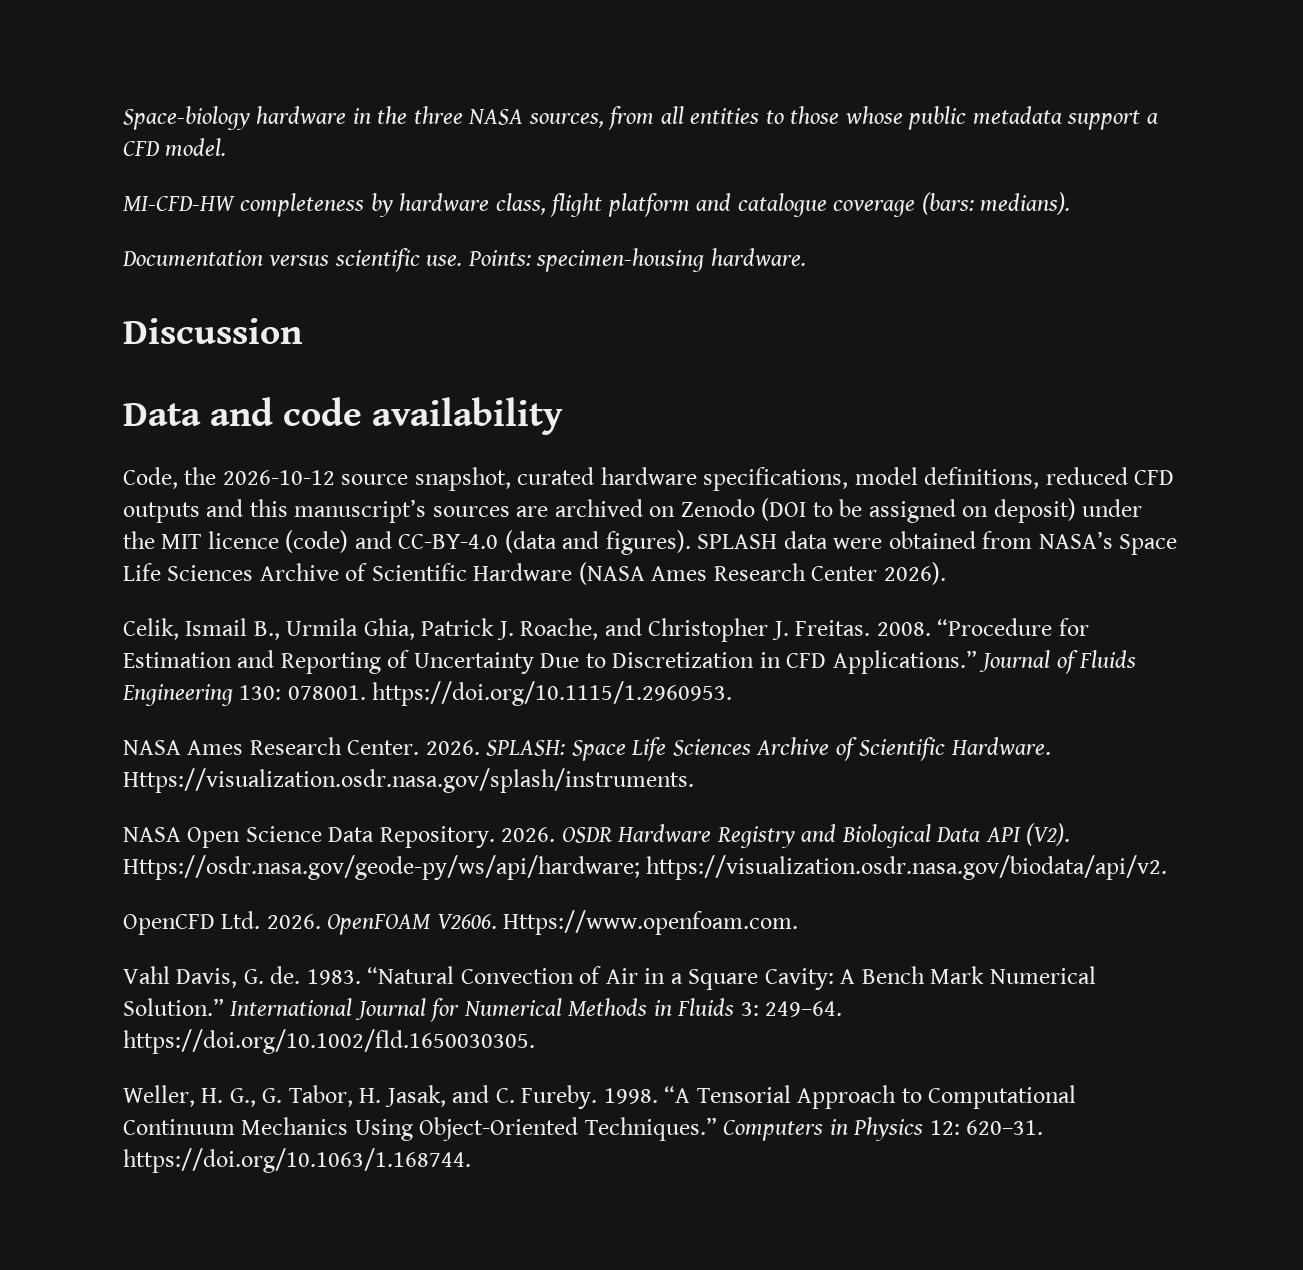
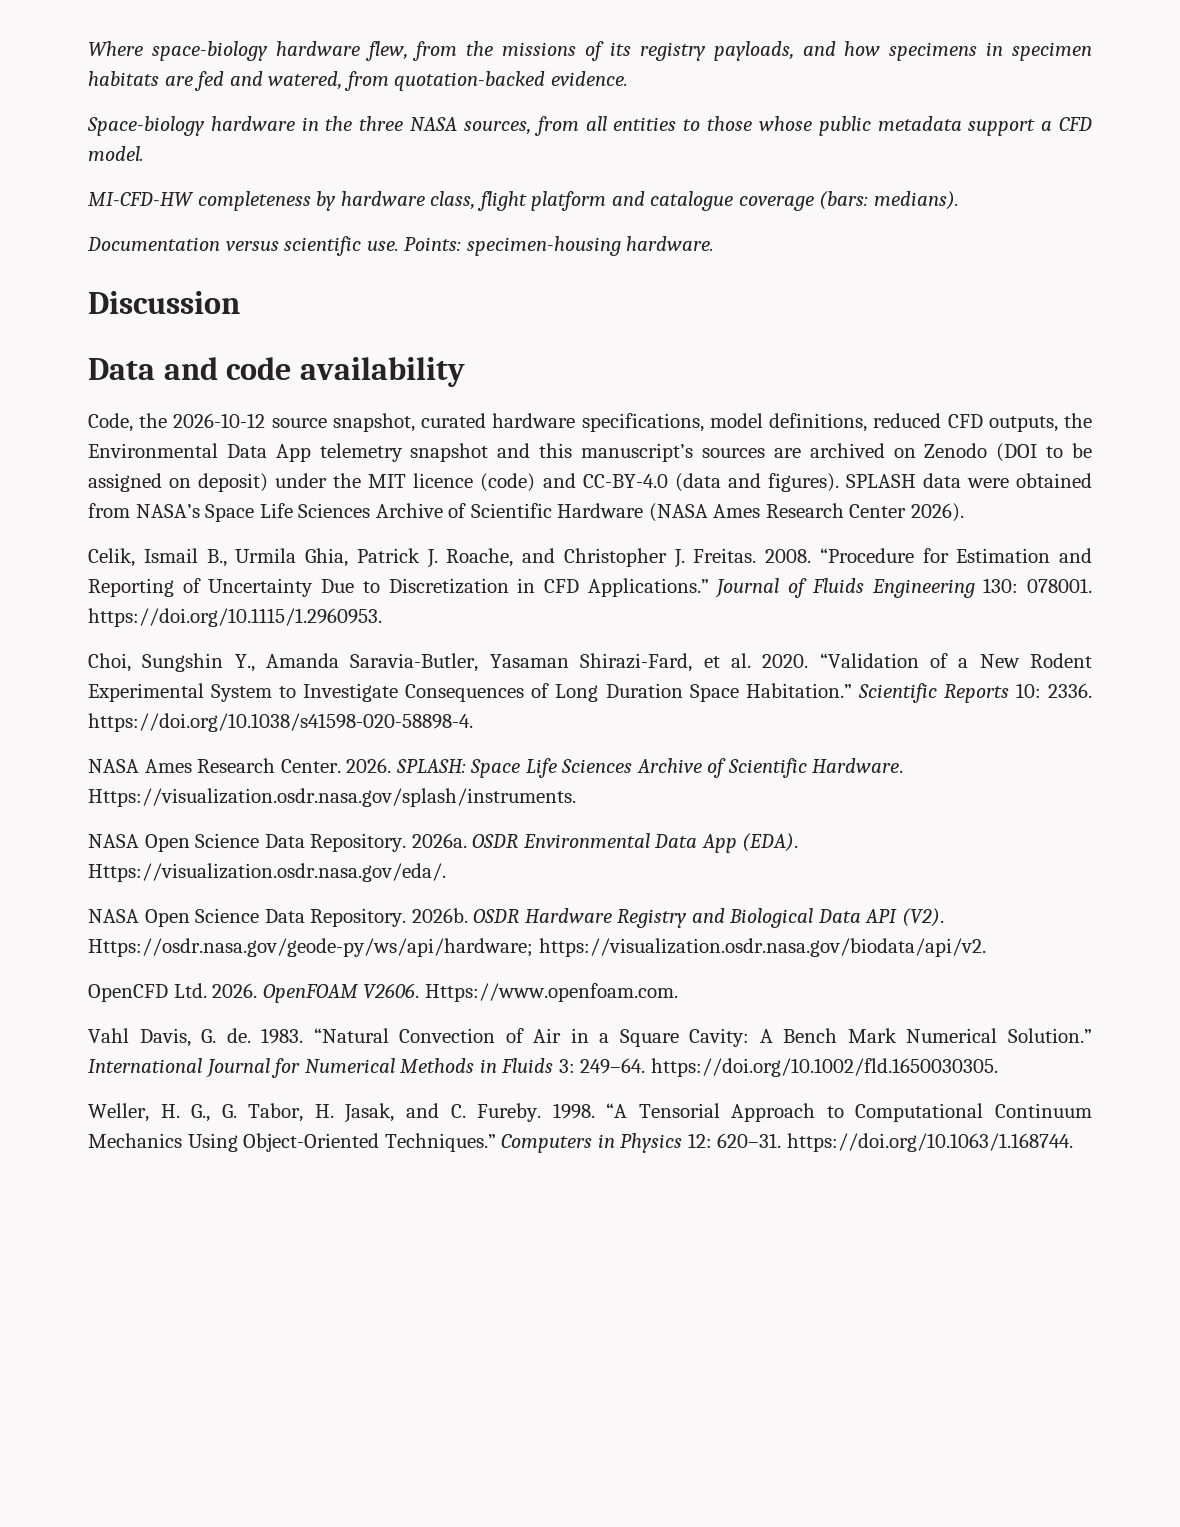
+ Where space-biology hardware flew, from the missions of its registry payloads, and how specimens in specimen habitats are fed and watered, from quotation-backed evidence.
- Code, the 2026-10-12 source snapshot, curated hardware specifications, model definitions, reduced CFD outputs and this manuscript’s sources are archived on Zenodo (DOI to be assigned on deposit) under the MIT licence (code) and CC-BY-4.0 (data and figures).
+ Code, the 2026-10-12 source snapshot, curated hardware specifications, model definitions, reduced CFD outputs, the Environmental Data App telemetry snapshot and this manuscript’s sources are archived on Zenodo (DOI to be assigned on deposit) under the MIT licence (code) and CC-BY-4.0 (data and figures).
+ Choi, Sungshin Y., Amanda Saravia-Butler, Yasaman Shirazi-Fard, et al. 2020. “Validation of a New Rodent Experimental System to Investigate Consequences of Long Duration Space Habitation.” Scientific Reports 10: 2336. https://doi.org/10.1038/s41598-020-58898-4.
- NASA Open Science Data Repository. 2026.
+ NASA Open Science Data Repository. 2026a. OSDR Environmental Data App (EDA). Https://visualization.osdr.nasa.gov/eda/.
+ NASA Open Science Data Repository. 2026b.

